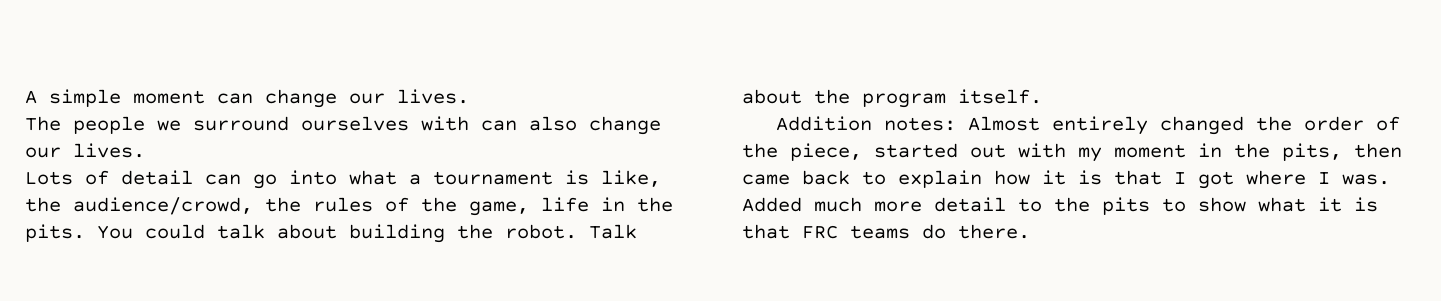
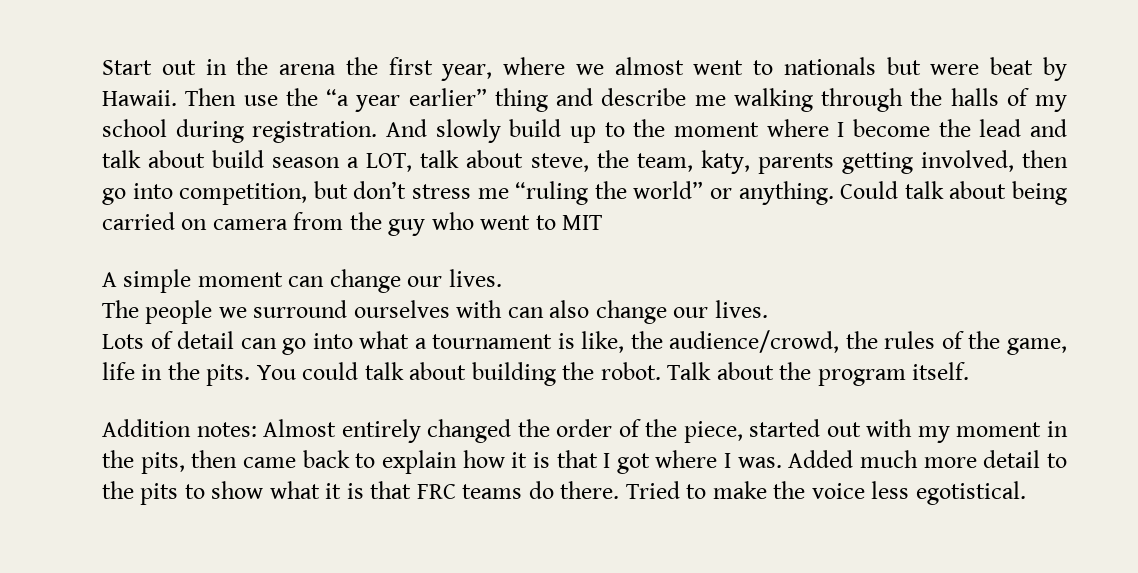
+ Start out in the arena the first year, where we almost went to nationals but were beat by Hawaii. Then use the “a year earlier” thing and describe me walking through the halls of my school during registration. And slowly build up to the moment where I become the lead and talk about build season a LOT, talk about steve, the team, katy, parents getting involved, then go into competition, but don’t stress me “ruling the world” or anything. Could talk about being carried on camera from the guy who went to MIT
+ Tried to make the voice less egotistical.

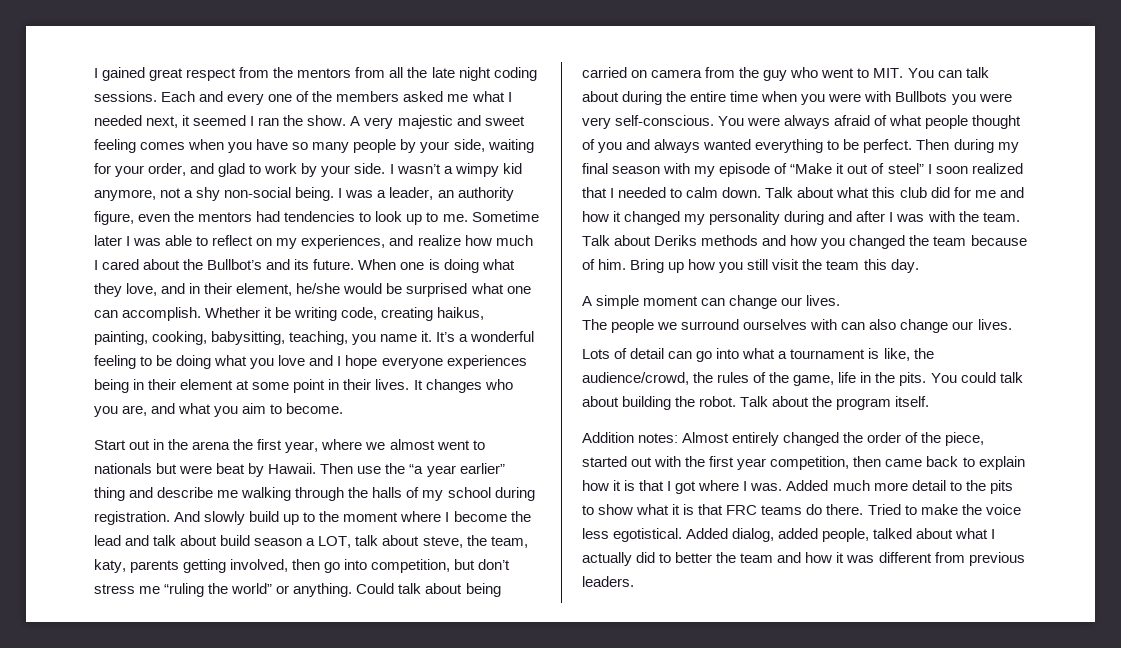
+ I gained great respect from the mentors from all the late night coding sessions. Each and every one of the members asked me what I needed next, it seemed I ran the show. A very majestic and sweet feeling comes when you have so many people by your side, waiting for your order, and glad to work by your side. I wasn’t a wimpy kid anymore, not a shy non-social being. I was a leader, an authority figure, even the mentors had tendencies to look up to me. Sometime later I was able to reflect on my experiences, and realize how much I cared about the Bullbot’s and its future. When one is doing what they love, and in their element, he/she would be surprised what one can accomplish. Whether it be writing code, creating haikus, painting, cooking, babysitting, teaching, you name it. It’s a wonderful feeling to be doing what you love and I hope everyone experiences being in their element at some point in their lives. It changes who you are, and what you aim to become.
- Could talk about being carried on camera from the guy who went to MIT
+ Could talk about being carried on camera from the guy who went to MIT. You can talk about during the entire time when you were with Bullbots you were very self-conscious. You were always afraid of what people thought of you and always wanted everything to be perfect. Then during my final season with my episode of “Make it out of steel” I soon realized that I needed to calm down. Talk about what this club did for me and how it changed my personality during and after I was with the team. Talk about Deriks methods and how you changed the team because of him. Bring up how you still visit the team this day.
- Addition notes: Almost entirely changed the order of the piece, started out with my moment in the pits, then came back to explain how it is that I got where I was.
+ Addition notes: Almost entirely changed the order of the piece, started out with the first year competition, then came back to explain how it is that I got where I was.
+ Added dialog, added people, talked about what I actually did to better the team and how it was different from previous leaders.

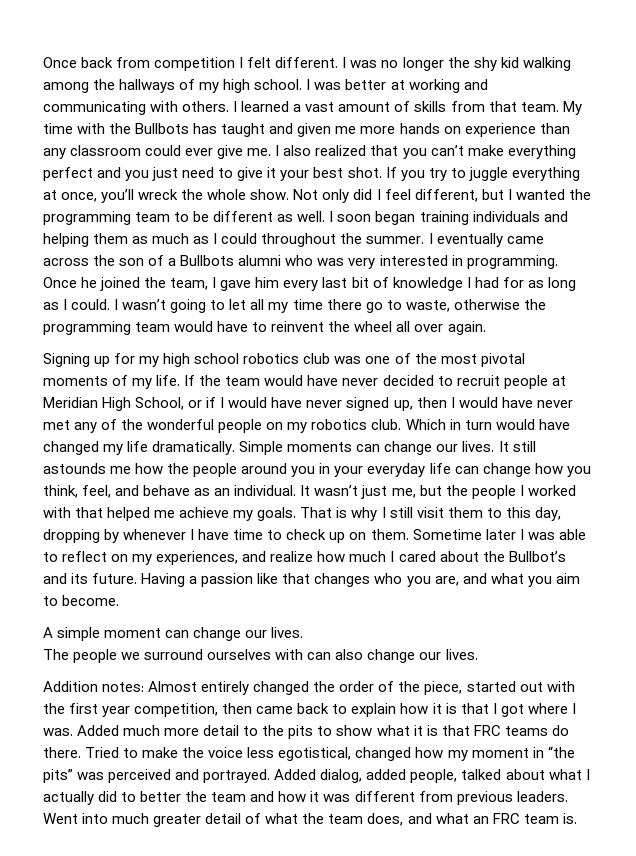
- I gained great respect from the mentors from all the late night coding sessions. Each and every one of the members asked me what I needed next, it seemed I ran the show. A very majestic and sweet feeling comes when you have so many people by your side, waiting for your order, and glad to work by your side. I wasn’t a wimpy kid anymore, not a shy non-social being. I was a leader, an authority figure, even the mentors had tendencies to look up to me.
+ Once back from competition I felt different. I was no longer the shy kid walking among the hallways of my high school. I was better at working and communicating with others. I learned a vast amount of skills from that team. My time with the Bullbots has taught and given me more hands on experience than any classroom could ever give me. I also realized that you can’t make everything perfect and you just need to give it your best shot. If you try to juggle everything at once, you’ll wreck the whole show. Not only did I feel different, but I wanted the programming team to be different as well. I soon began training individuals and helping them as much as I could throughout the summer. I eventually came across the son of a Bullbots alumni who was very interested in programming. Once he joined the team, I gave him every last bit of knowledge I had for as long as I could. I wasn’t going to let all my time there go to waste, otherwise the programming team would have to reinvent the wheel all over again.
+ Signing up for my high school robotics club was one of the most pivotal moments of my life. If the team would have never decided to recruit people at Meridian High School, or if I would have never signed up, then I would have never met any of the wonderful people on my robotics club. Which in turn would have changed my life dramatically. Simple moments can change our lives. It still astounds me how the people around you in your everyday life can change how you think, feel, and behave as an individual. It wasn’t just me, but the people I worked with that helped me achieve my goals. That is why I still visit them to this day, dropping by whenever I have time to check up on them.
- When one is doing what they love, and in their element, he/she would be surprised what one can accomplish. Whether it be writing code, creating haikus, painting, cooking, babysitting, teaching, you name it. It’s a wonderful feeling to be doing what you love and I hope everyone experiences being in their element at some point in their lives. It changes who you are, and what you aim to become.
+ Having a passion like that changes who you are, and what you aim to become.
- Start out in the arena the first year, where we almost went to nationals but were beat by Hawaii. Then use the “a year earlier” thing and describe me walking through the halls of my school during registration. And slowly build up to the moment where I become the lead and talk about build season a LOT, talk about steve, the team, katy, parents getting involved, then go into competition, but don’t stress me “ruling the world” or anything. Could talk about being carried on camera from the guy who went to MIT. You can talk about during the entire time when you were with Bullbots you were very self-conscious. You were always afraid of what people thought of you and always wanted everything to be perfect. Then during my final season with my episode of “Make it out of steel” I soon realized that I needed to calm down. Talk about what this club did for me and how it changed my personality during and after I was with the team. Talk about Deriks methods and how you changed the team because of him. Bring up how you still visit the team this day.
- Lots of detail can go into what a tournament is like, the audience/crowd, the rules of the game, life in the pits. You could talk about building the robot. Talk about the program itself.
- Tried to make the voice less egotistical.
+ Tried to make the voice less egotistical, changed how my moment in “the pits” was perceived and portrayed.
+ Went into much greater detail of what the team does, and what an FRC team is.

